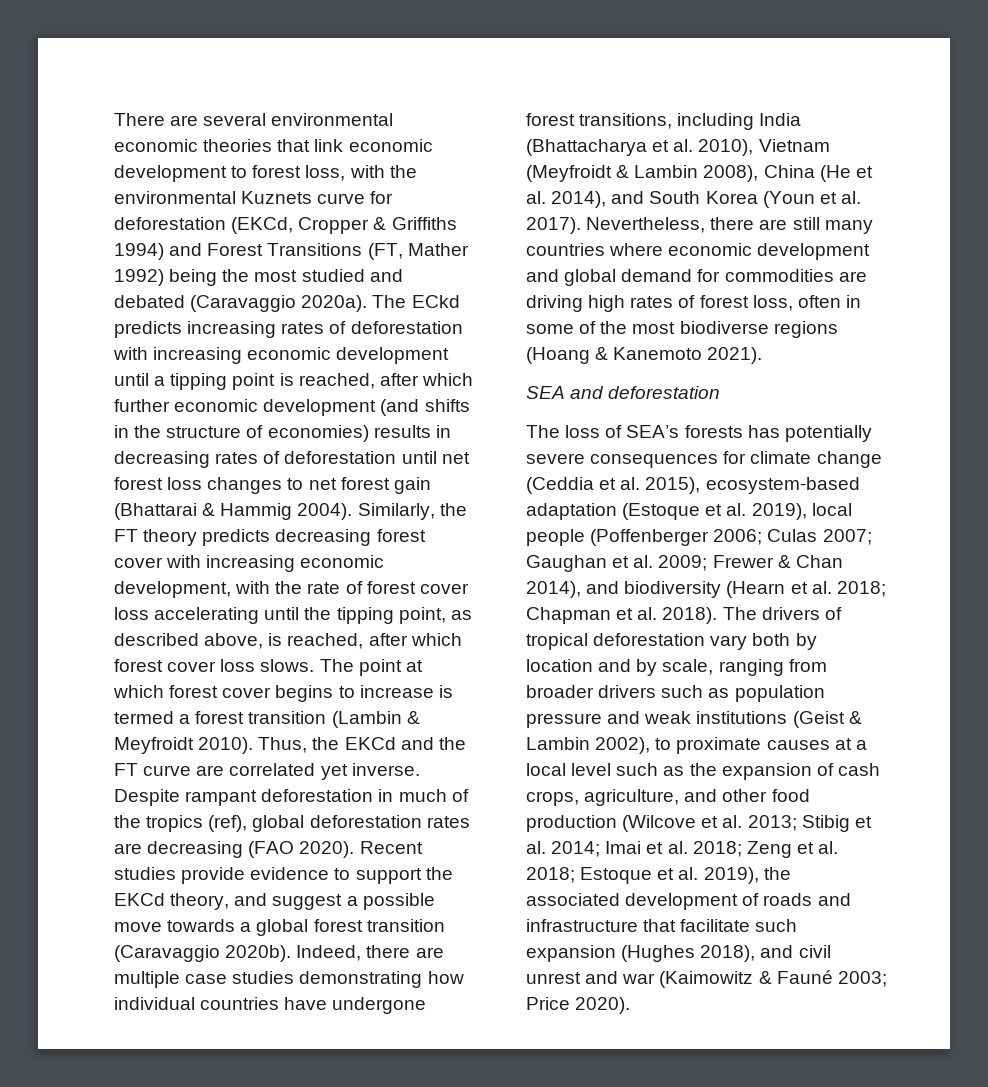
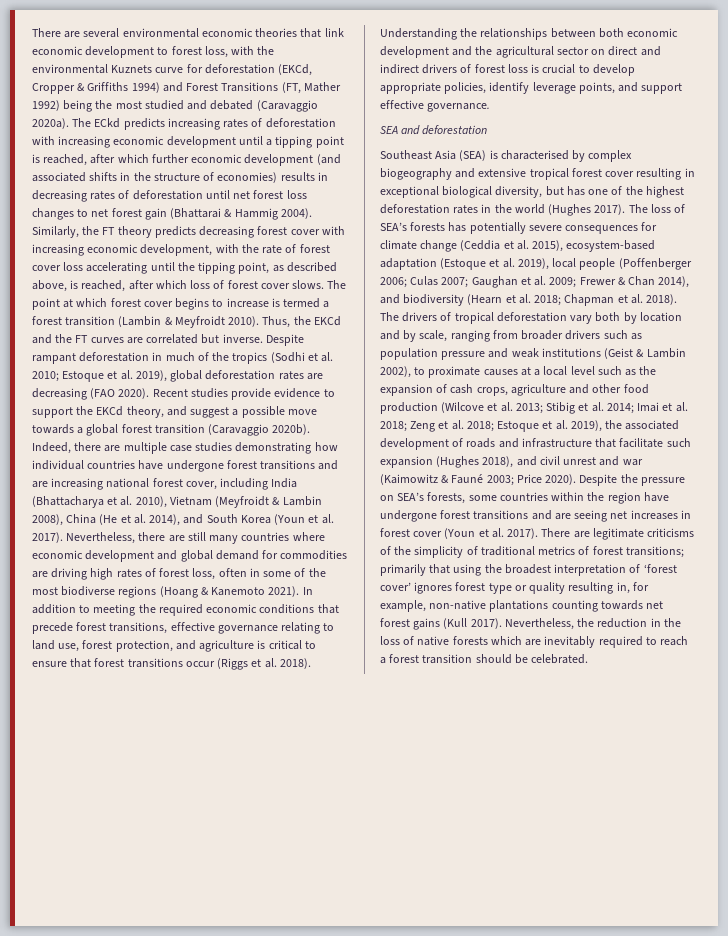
- The ECkd predicts increasing rates of deforestation with increasing economic development until a tipping point is reached, after which further economic development (and shifts in the structure of economies) results in decreasing rates of deforestation until net forest loss changes to net forest gain (Bhattarai & Hammig 2004).
+ The ECkd predicts increasing rates of deforestation with increasing economic development until a tipping point is reached, after which further economic development (and associated shifts in the structure of economies) results in decreasing rates of deforestation until net forest loss changes to net forest gain (Bhattarai & Hammig 2004).
- Similarly, the FT theory predicts decreasing forest cover with increasing economic development, with the rate of forest cover loss accelerating until the tipping point, as described above, is reached, after which forest cover loss slows.
+ Similarly, the FT theory predicts decreasing forest cover with increasing economic development, with the rate of forest cover loss accelerating until the tipping point, as described above, is reached, after which loss of forest cover slows.
- Thus, the EKCd and the FT curve are correlated yet inverse.
+ Thus, the EKCd and the FT curves are correlated but inverse.
- Despite rampant deforestation in much of the tropics (ref), global deforestation rates are decreasing (FAO 2020).
+ Despite rampant deforestation in much of the tropics (Sodhi et al. 2010; Estoque et al. 2019), global deforestation rates are decreasing (FAO 2020).
- Indeed, there are multiple case studies demonstrating how individual countries have undergone forest transitions, including India (Bhattacharya et al. 2010), Vietnam (Meyfroidt & Lambin 2008), China (He et al. 2014), and South Korea (Youn et al. 2017).
+ Indeed, there are multiple case studies demonstrating how individual countries have undergone forest transitions and are increasing national forest cover, including India (Bhattacharya et al. 2010), Vietnam (Meyfroidt & Lambin 2008), China (He et al. 2014), and South Korea (Youn et al. 2017).
- Nevertheless, there are still many countries where economic development and global demand for commodities are driving high rates of forest loss, often in some of the most biodiverse regions (Hoang & Kanemoto 2021).
+ Nevertheless, there are still many countries where economic development and global demand for commodities are driving high rates of forest loss, often in some of the most biodiverse regions (Hoang & Kanemoto 2021). In addition to meeting the required economic conditions that precede forest transitions, effective governance relating to land use, forest protection, and agriculture is critical to ensure that forest transitions occur (Riggs et al. 2018). Understanding the relationships between both economic development and the agricultural sector on direct and indirect drivers of forest loss is crucial to develop appropriate policies, identify leverage points, and support effective governance.
  SEA and deforestation
- The loss of SEA’s forests has potentially severe consequences for climate change (Ceddia et al. 2015), ecosystem-based adaptation (Estoque et al. 2019), local people (Poffenberger 2006;
+ Southeast Asia (SEA) is characterised by complex biogeography and extensive tropical forest cover resulting in exceptional biological diversity, but has one of the highest deforestation rates in the world (Hughes 2017). The loss of SEA’s forests has potentially severe consequences for climate change (Ceddia et al. 2015), ecosystem-based adaptation (Estoque et al. 2019), local people (Poffenberger 2006;
- The drivers of tropical deforestation vary both by location and by scale, ranging from broader drivers such as population pressure and weak institutions (Geist & Lambin 2002), to proximate causes at a local level such as the expansion of cash crops, agriculture, and other food production (Wilcove et al. 2013;
+ The drivers of tropical deforestation vary both by location and by scale, ranging from broader drivers such as population pressure and weak institutions (Geist & Lambin 2002), to proximate causes at a local level such as the expansion of cash crops, agriculture and other food production (Wilcove et al. 2013;
+ Despite the pressure on SEA’s forests, some countries within the region have undergone forest transitions and are seeing net increases in forest cover (Youn et al. 2017). There are legitimate criticisms of the simplicity of traditional metrics of forest transitions; primarily that using the broadest interpretation of ‘forest cover’ ignores forest type or quality resulting in, for example, non-native plantations counting towards net forest gains (Kull 2017). Nevertheless, the reduction in the loss of native forests which are inevitably required to reach a forest transition should be celebrated.

